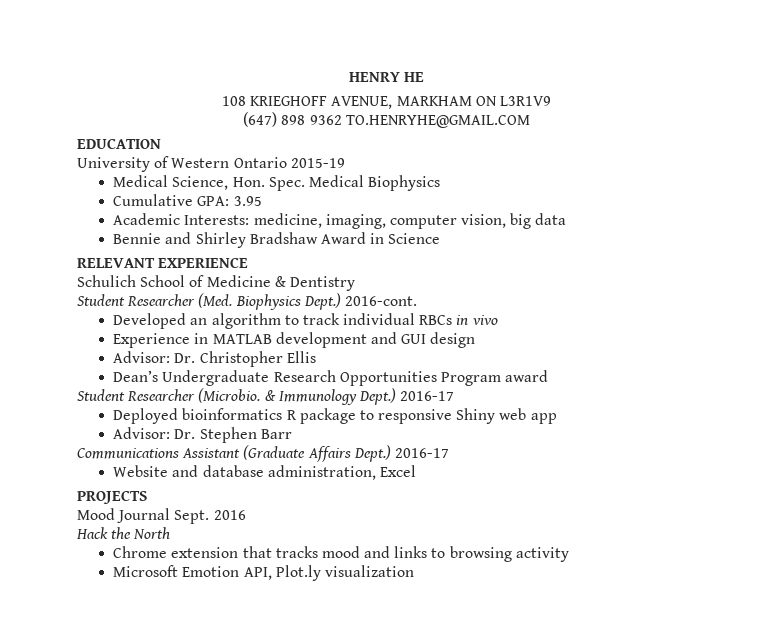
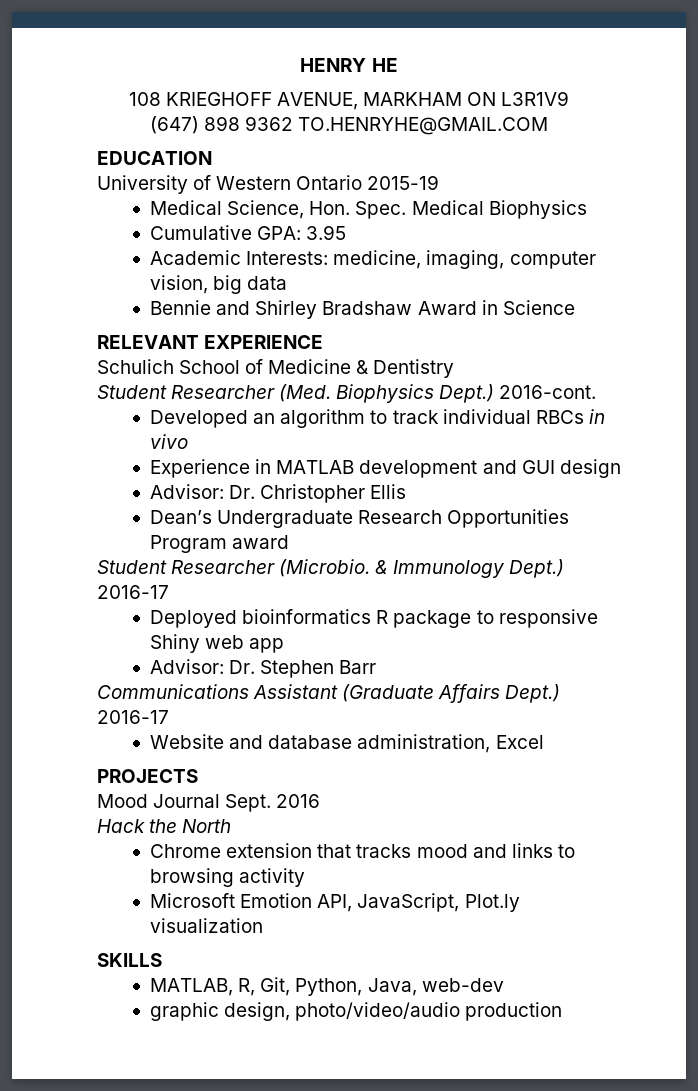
- Microsoft Emotion API, Plot.ly visualization
+ Microsoft Emotion API, JavaScript, Plot.ly visualization
+ SKILLS
+ MATLAB, R, Git, Python, Java, web-dev
+ graphic design, photo/video/audio production

